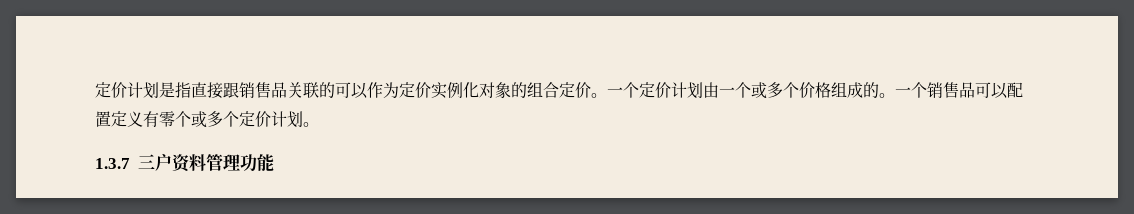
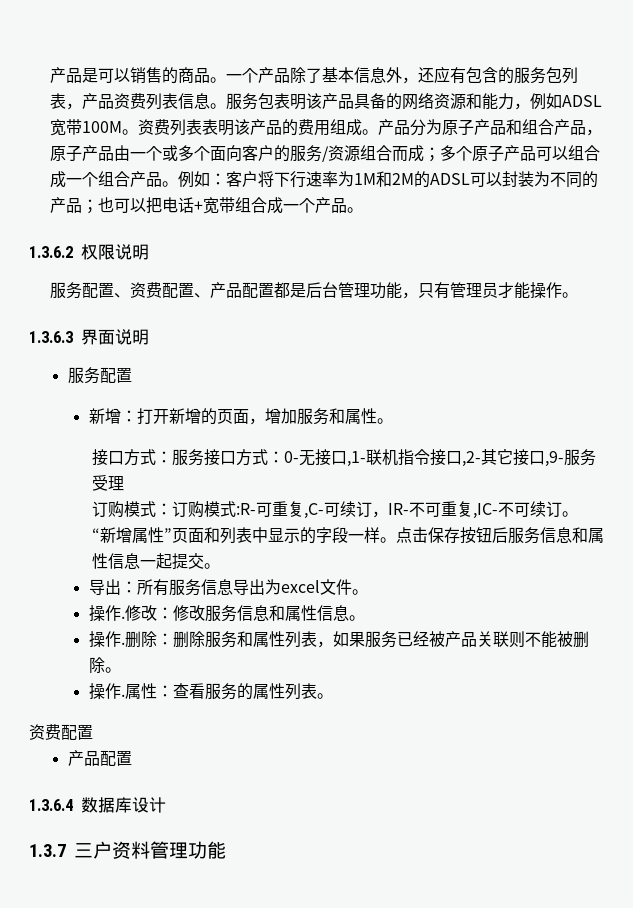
- 定价计划是指直接跟销售品关联的可以作为定价实例化对象的组合定价。一个定价计划由一个或多个价格组成的。一个销售品可以配置定义有零个或多个定价计划。
+ 产品是可以销售的商品。一个产品除了基本信息外，还应有包含的服务包列表，产品资费列表信息。服务包表明该产品具备的网络资源和能力，例如ADSL宽带100M。资费列表表明该产品的费用组成。产品分为原子产品和组合产品，原子产品由一个或多个面向客户的服务/资源组合而成；多个原子产品可以组合成一个组合产品。例如：客户将下行速率为1M和2M的ADSL可以封装为不同的产品；也可以把电话+宽带组合成一个产品。
+ 1.3.6.2权限说明
+ 服务配置、资费配置、产品配置都是后台管理功能，只有管理员才能操作。
+ 1.3.6.3界面说明
+ 服务配置
+ 新增：打开新增的页面，增加服务和属性。
+ 接口方式：服务接口方式：0-无接口,1-联机指令接口,2-其它接口,9-服务受理
+ 订购模式：订购模式:R-可重复,C-可续订，IR-不可重复,IC-不可续订。
+ “新增属性”页面和列表中显示的字段一样。点击保存按钮后服务信息和属性信息一起提交。
+ 导出：所有服务信息导出为excel文件。
+ 操作.修改：修改服务信息和属性信息。
+ 操作.删除：删除服务和属性列表，如果服务已经被产品关联则不能被删除。
+ 操作.属性：查看服务的属性列表。
+ 资费配置
+ 产品配置
+ 1.3.6.4数据库设计

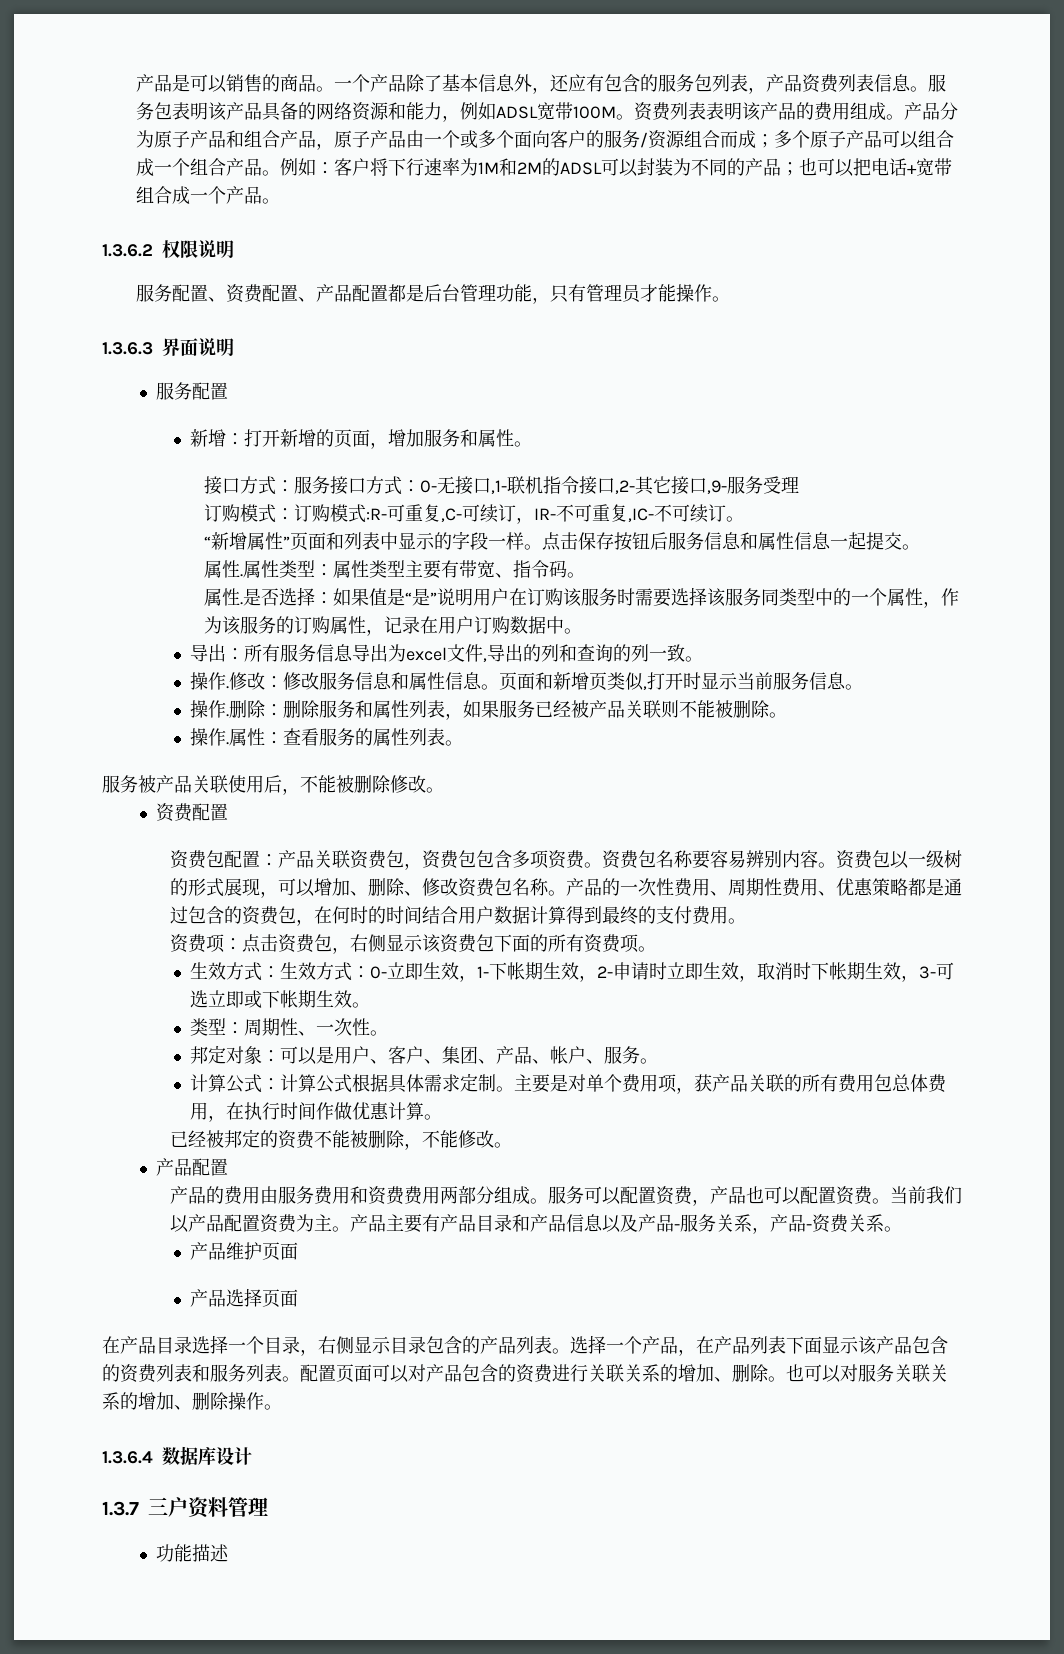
+ 属性.属性类型：属性类型主要有带宽、指令码。
+ 属性.是否选择：如果值是“是”说明用户在订购该服务时需要选择该服务同类型中的一个属性，作为该服务的订购属性，记录在用户订购数据中。
- 导出：所有服务信息导出为excel文件。
+ 导出：所有服务信息导出为excel文件,导出的列和查询的列一致。
+ 页面和新增页类似,打开时显示当前服务信息。
  属性：查看服务的属性列表。
+ 服务被产品关联使用后，不能被删除修改。
  资费配置
+ 资费包配置：产品关联资费包，资费包包含多项资费。资费包名称要容易辨别内容。资费包以一级树的形式展现，可以增加、删除、修改资费包名称。产品的一次性费用、周期性费用、优惠策略都是通过包含的资费包，在何时的时间结合用户数据计算得到最终的支付费用。
+ 资费项：点击资费包，右侧显示该资费包下面的所有资费项。
+ 生效方式：生效方式：0-立即生效，1-下帐期生效，2-申请时立即生效，取消时下帐期生效，3-可选立即或下帐期生效。
+ 类型：周期性、一次性。
+ 邦定对象：可以是用户、客户、集团、产品、帐户、服务。
+ 计算公式：计算公式根据具体需求定制。主要是对单个费用项，获产品关联的所有费用包总体费用，在执行时间作做优惠计算。
+ 已经被邦定的资费不能被删除，不能修改。
  产品配置
+ 产品的费用由服务费用和资费费用两部分组成。服务可以配置资费，产品也可以配置资费。当前我们以产品配置资费为主。产品主要有产品目录和产品信息以及产品-服务关系，产品-资费关系。
+ 产品维护页面
+ 产品选择页面
+ 在产品目录选择一个目录，右侧显示目录包含的产品列表。选择一个产品，在产品列表下面显示该产品包含的资费列表和服务列表。配置页面可以对产品包含的资费进行关联关系的增加、删除。也可以对服务关联关系的增加、删除操作。
- 1.3.7三户资料管理功能
+ 1.3.7三户资料管理
+ 功能描述

